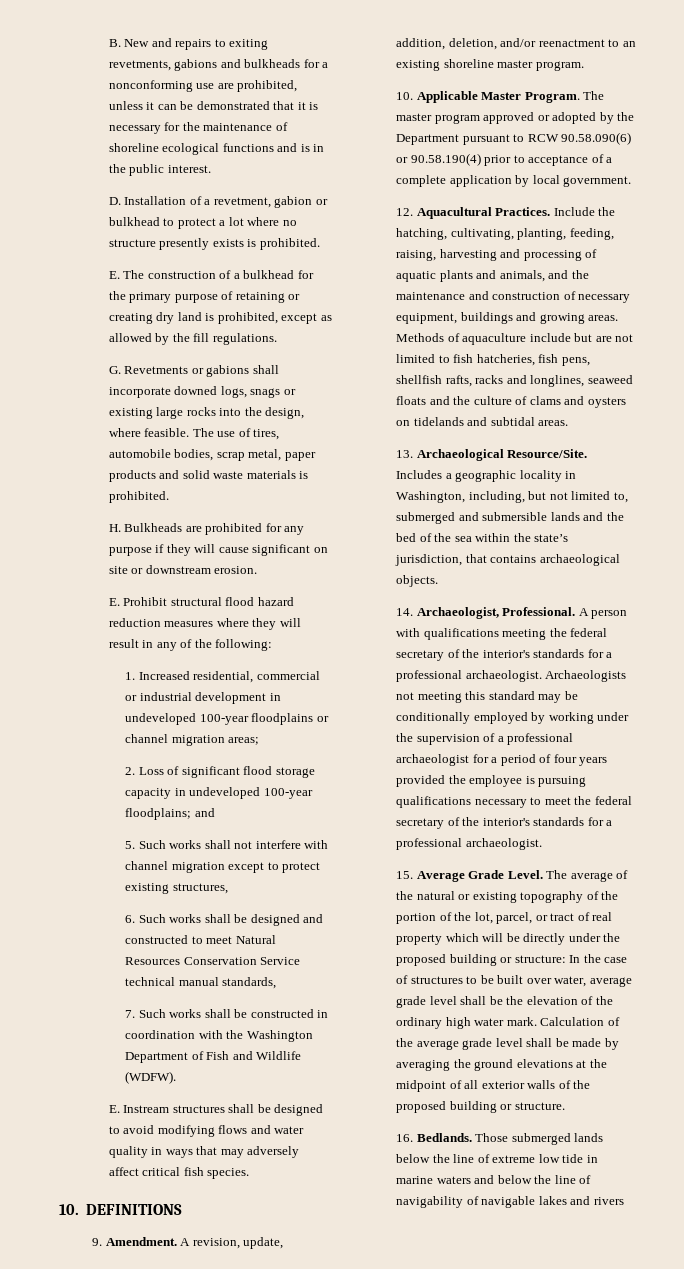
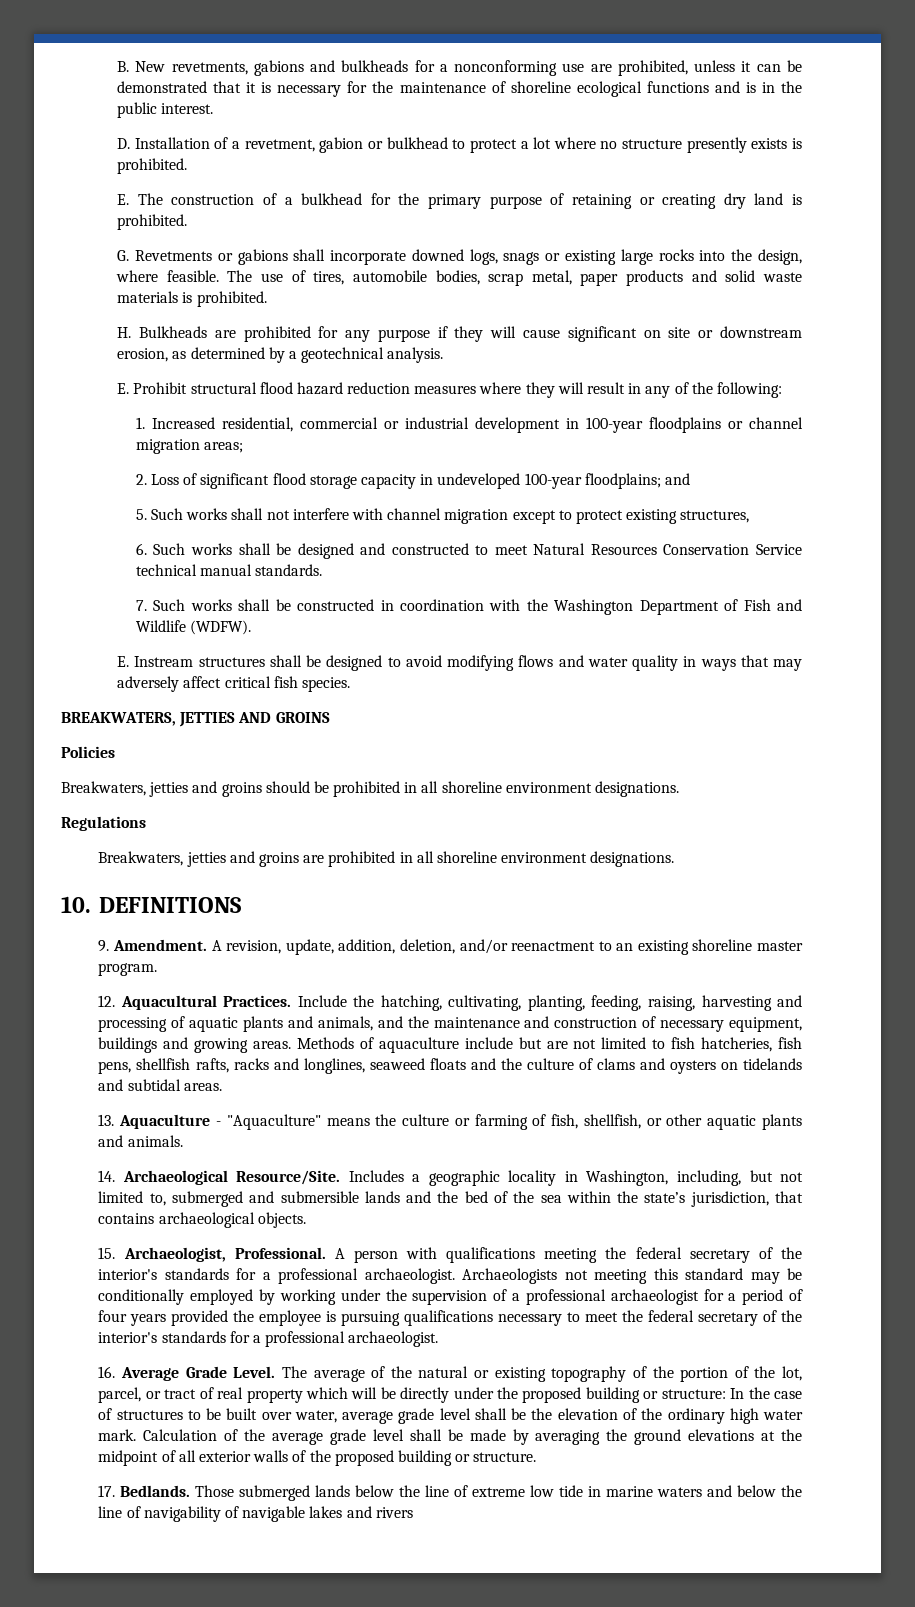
- B. New and repairs to exiting revetments, gabions and bulkheads for a nonconforming use are prohibited, unless it can be demonstrated that it is necessary for the maintenance of shoreline ecological functions and is in the public interest.
+ B. New revetments, gabions and bulkheads for a nonconforming use are prohibited, unless it can be demonstrated that it is necessary for the maintenance of shoreline ecological functions and is in the public interest.
- E. The construction of a bulkhead for the primary purpose of retaining or creating dry land is prohibited, except as allowed by the fill regulations.
+ E. The construction of a bulkhead for the primary purpose of retaining or creating dry land is prohibited.
- H. Bulkheads are prohibited for any purpose if they will cause significant on site or downstream erosion.
+ H. Bulkheads are prohibited for any purpose if they will cause significant on site or downstream erosion, as determined by a geotechnical analysis.
- 1. Increased residential, commercial or industrial development in undeveloped 100-year floodplains or channel migration areas;
+ 1. Increased residential, commercial or industrial development in 100-year floodplains or channel migration areas;
- 6. Such works shall be designed and constructed to meet Natural Resources Conservation Service technical manual standards,
+ 6. Such works shall be designed and constructed to meet Natural Resources Conservation Service technical manual standards.
+ BREAKWATERS, JETTIES AND GROINS
+ Policies
+ Breakwaters, jetties and groins should be prohibited in all shoreline environment designations.
+ Regulations
+ Breakwaters, jetties and groins are prohibited in all shoreline environment designations.
- 10. Applicable Master Program. The master program approved or adopted by the Department pursuant to RCW 90.58.090(6) or 90.58.190(4) prior to acceptance of a complete application by local government.
- 13. Archaeological Resource/Site.
+ 13. Aquaculture - "Aquaculture" means the culture or farming of fish, shellfish, or other aquatic plants and animals.
+ 14. Archaeological Resource/Site.
- 14. Archaeologist, Professional.
+ 15. Archaeologist, Professional.
- 15. Average Grade Level.
+ 16. Average Grade Level.
- 16. Bedlands.
+ 17. Bedlands.

